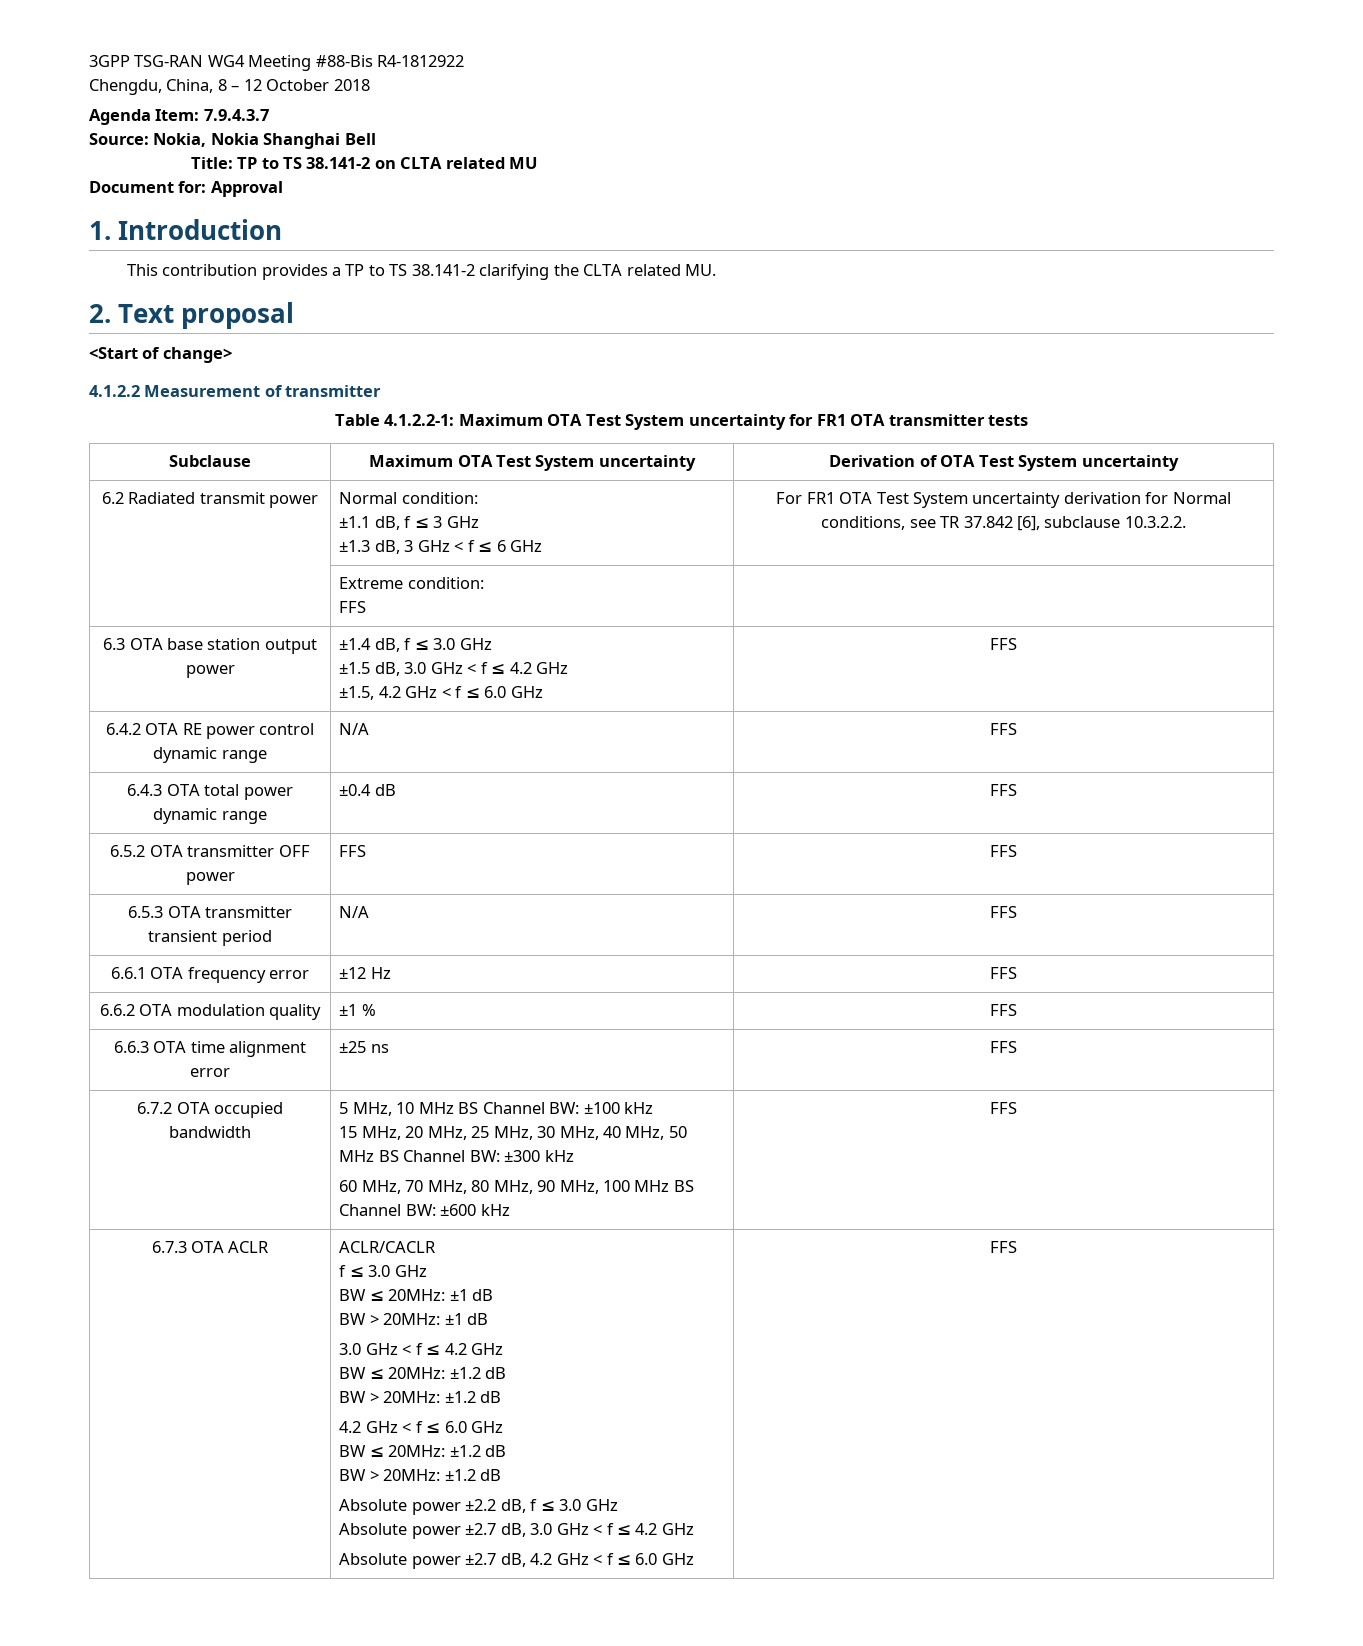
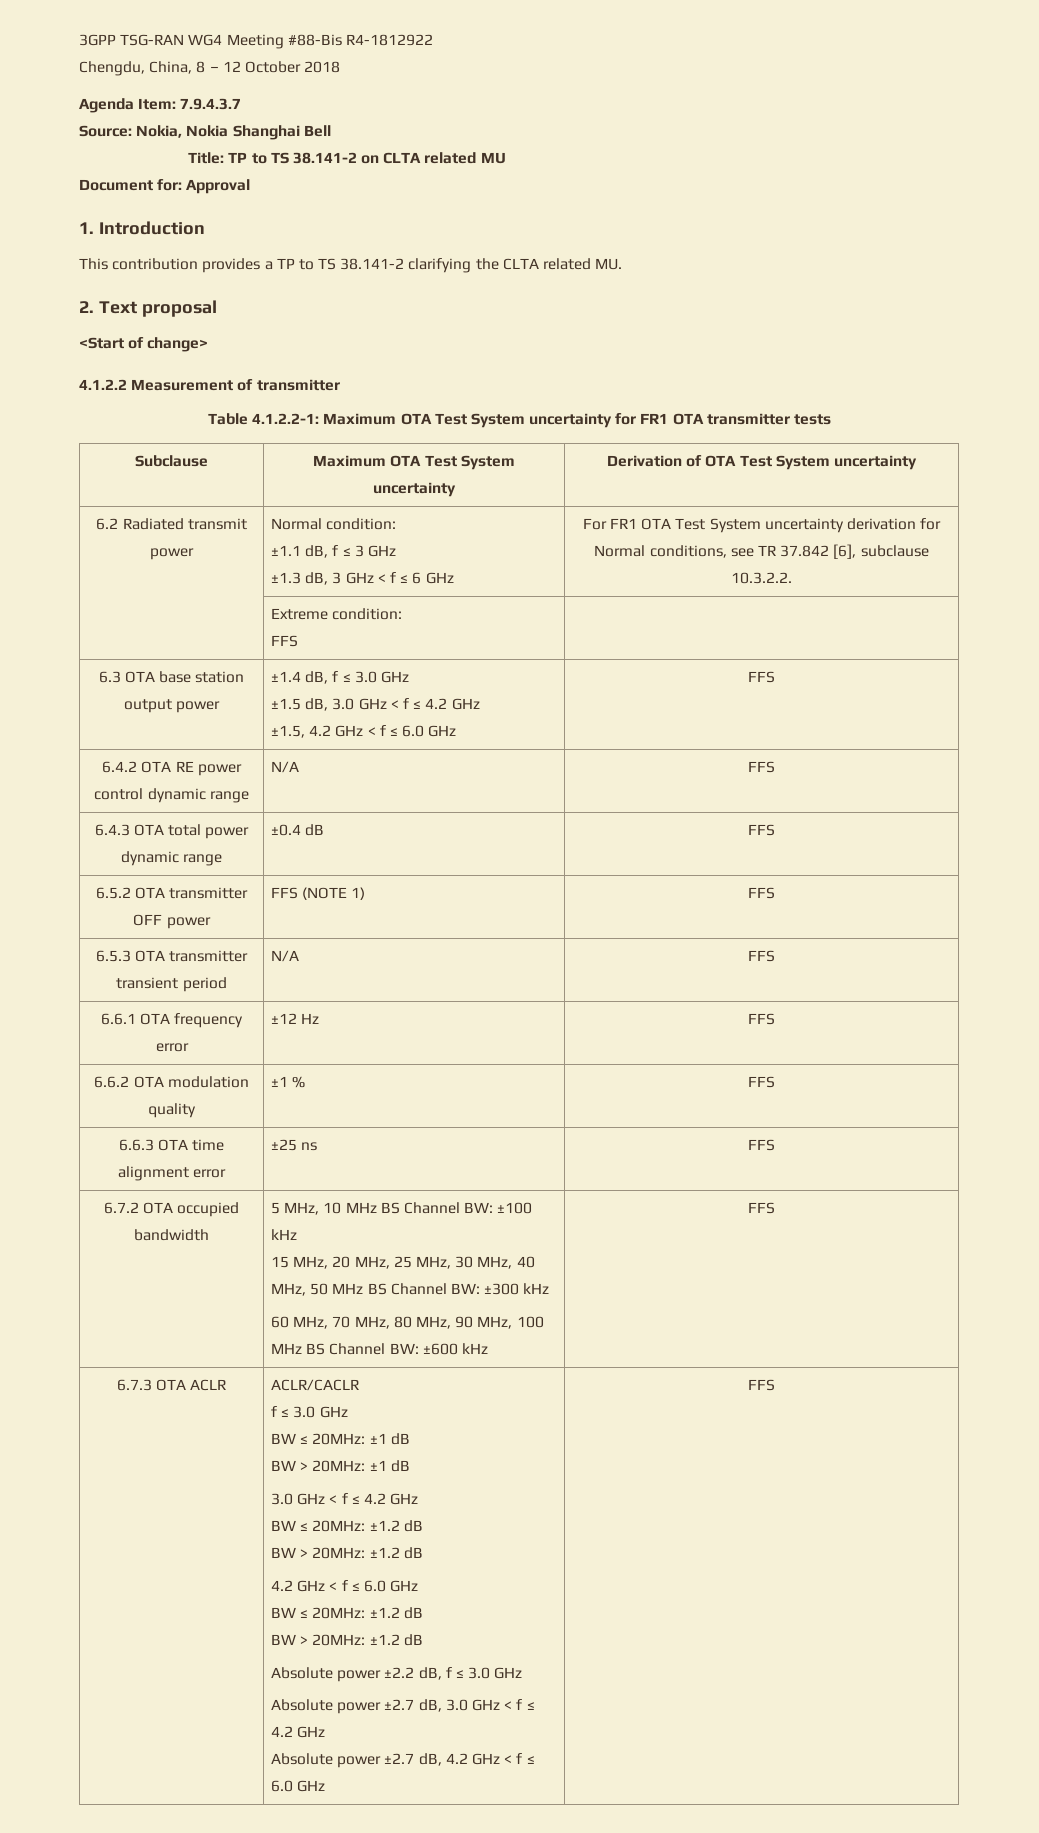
- 6.5.2 OTA transmitter OFF power | FFS | FFS
+ 6.5.2 OTA transmitter OFF power | FFS (NOTE 1) | FFS

